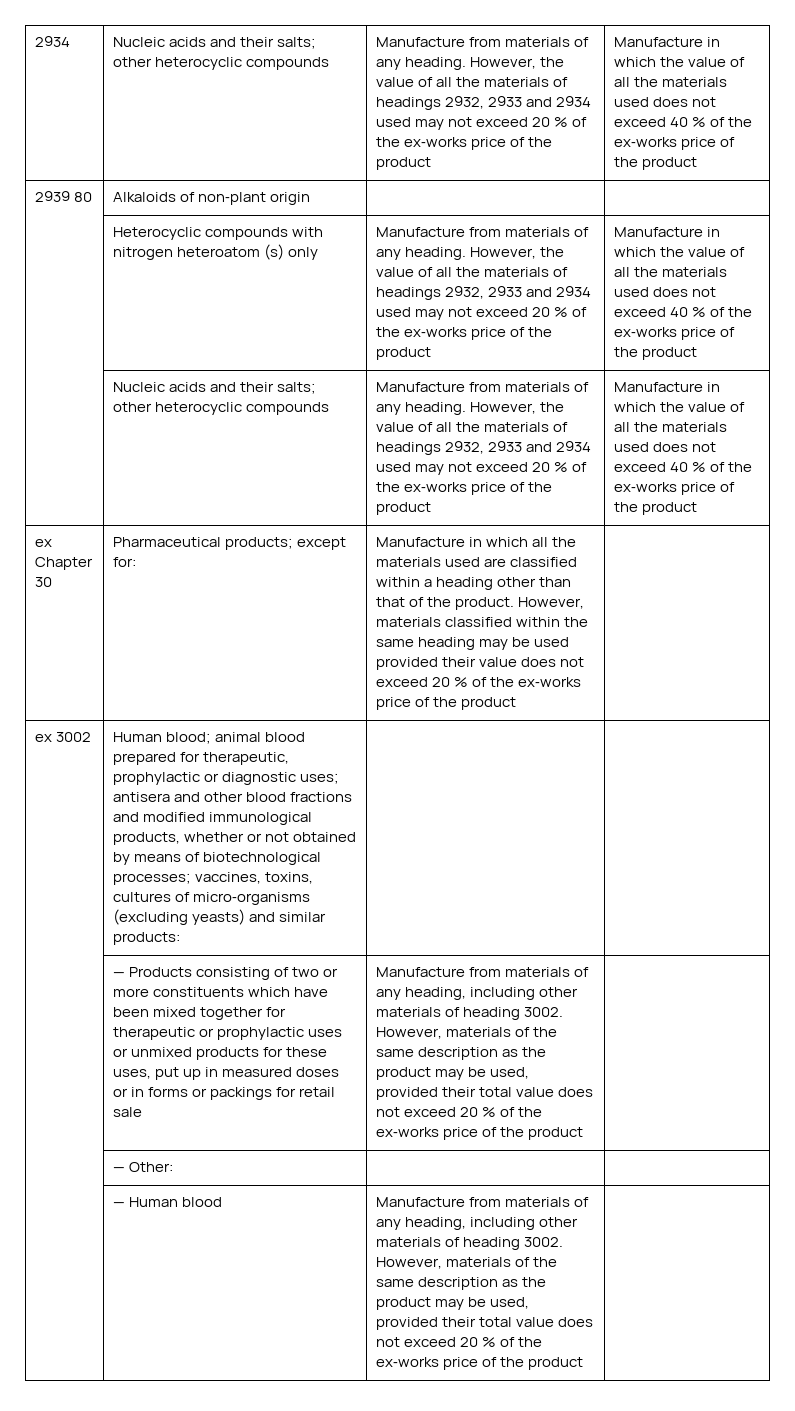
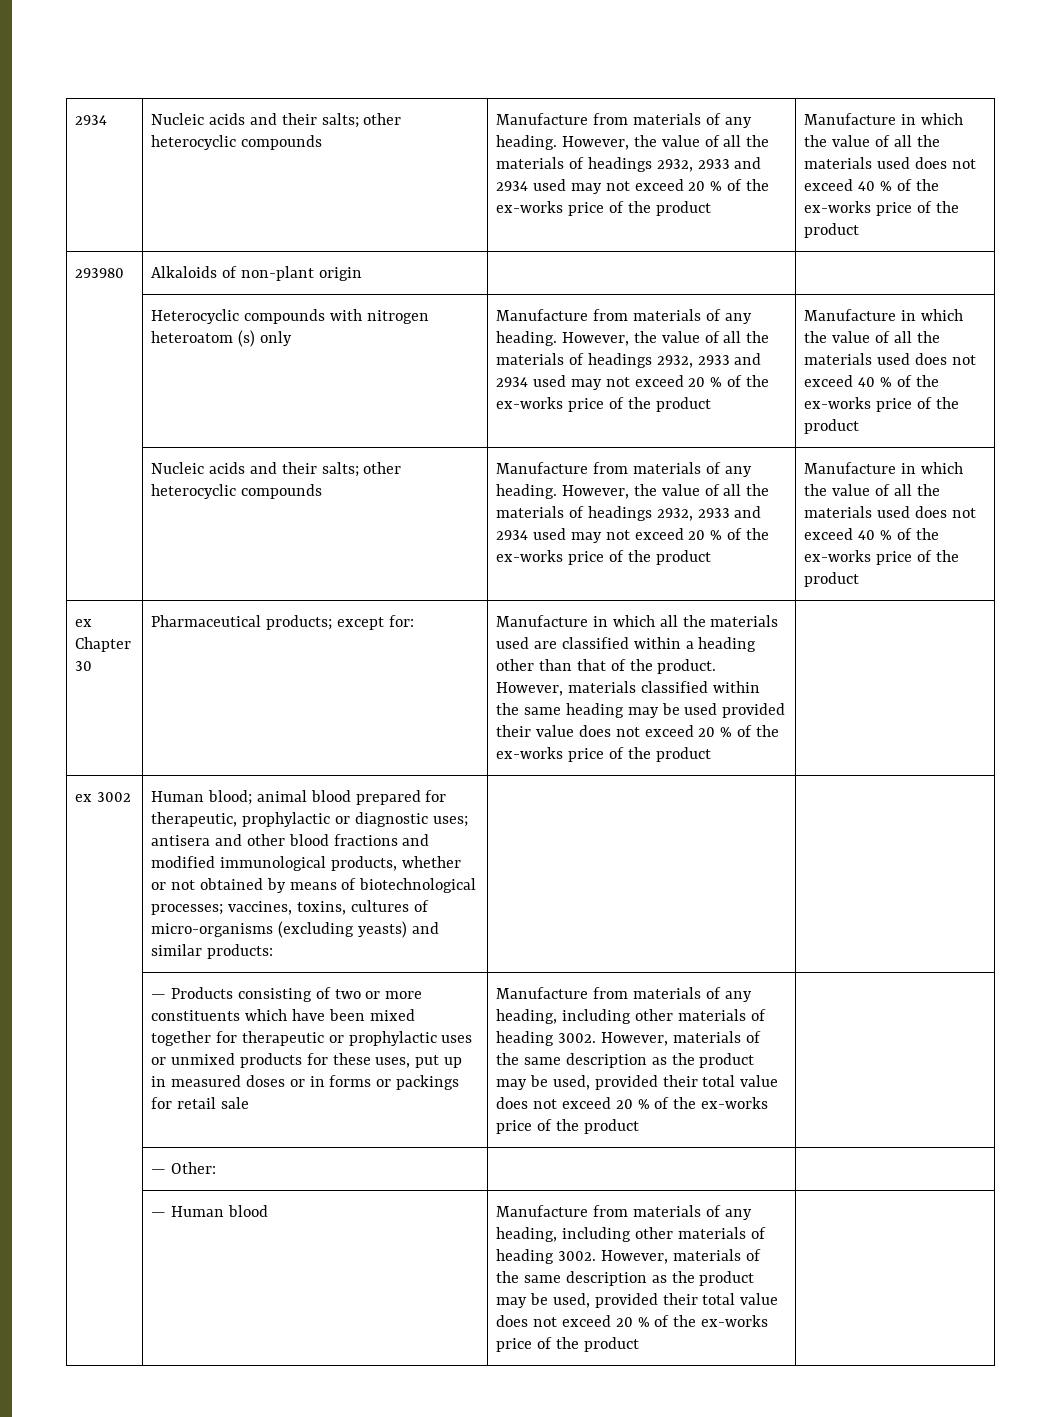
- 2939 80 | Alkaloids of non‐plant origin | |
+ 293980 | Alkaloids of non‐plant origin | |

